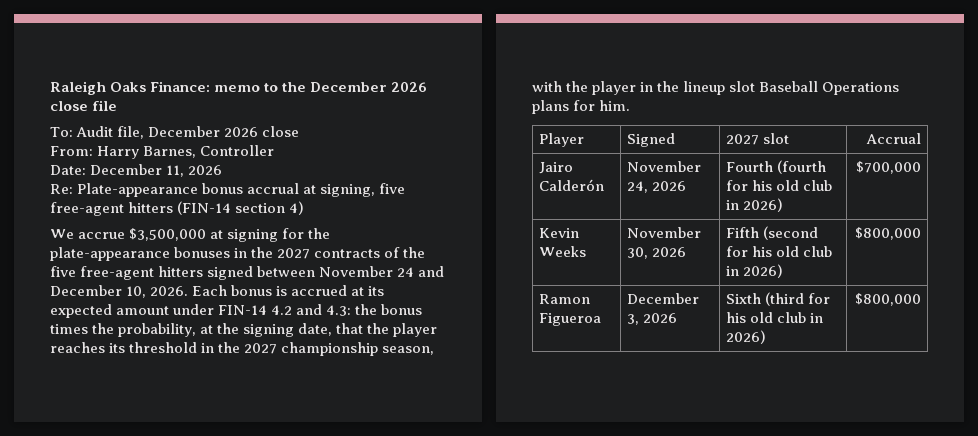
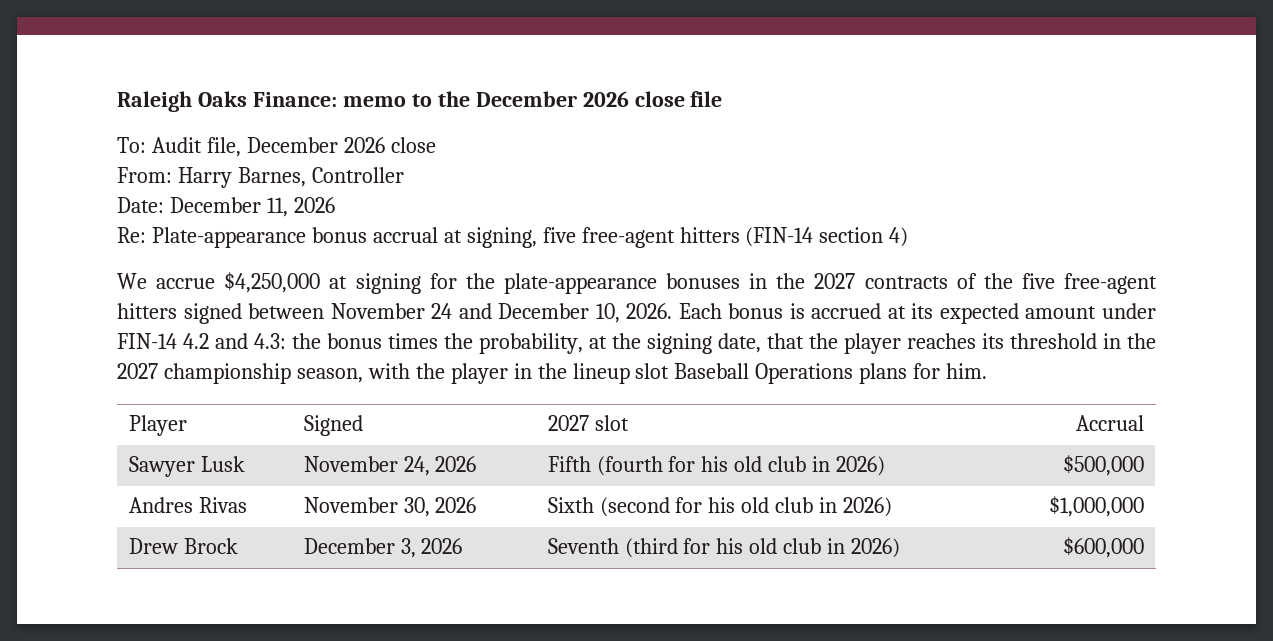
- We accrue $3,500,000 at signing for the plate-appearance bonuses in the 2027 contracts of the five free-agent hitters signed between November 24 and December 10, 2026.
+ We accrue $4,250,000 at signing for the plate-appearance bonuses in the 2027 contracts of the five free-agent hitters signed between November 24 and December 10, 2026.
- Jairo Calderón | November 24, 2026 | Fourth (fourth for his old club in 2026) | $700,000
- Kevin Weeks | November 30, 2026 | Fifth (second for his old club in 2026) | $800,000
- Ramon Figueroa | December 3, 2026 | Sixth (third for his old club in 2026) | $800,000
+ Sawyer Lusk | November 24, 2026 | Fifth (fourth for his old club in 2026) | $500,000
+ Andres Rivas | November 30, 2026 | Sixth (second for his old club in 2026) | $1,000,000
+ Drew Brock | December 3, 2026 | Seventh (third for his old club in 2026) | $600,000

